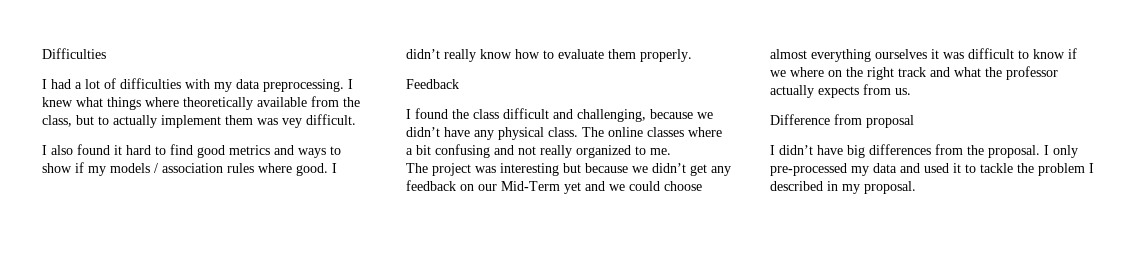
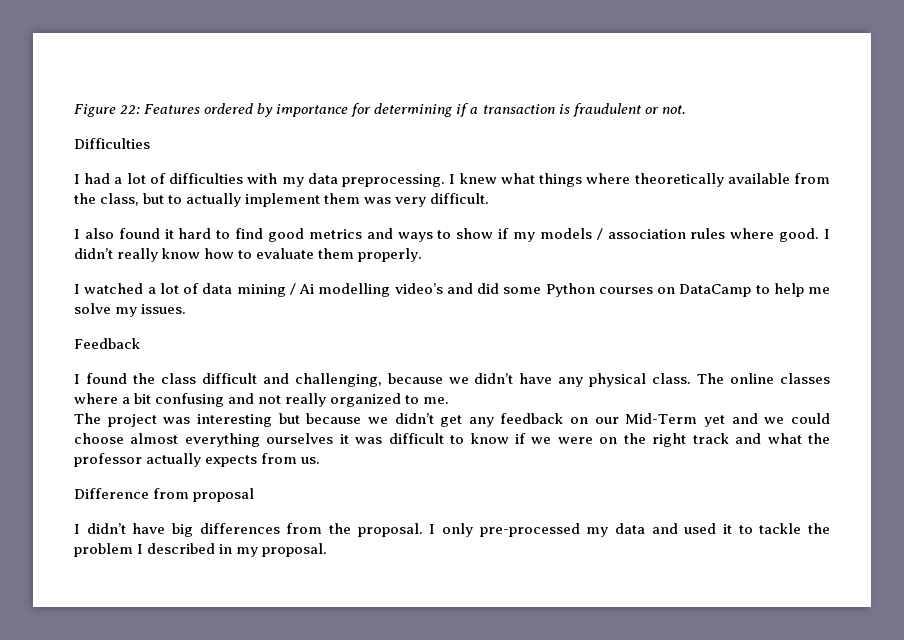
+ Figure 22: Features ordered by importance for determining if a transaction is fraudulent or not.
- I knew what things where theoretically available from the class, but to actually implement them was vey difficult.
+ I knew what things where theoretically available from the class, but to actually implement them was very difficult.
+ I watched a lot of data mining / Ai modelling video’s and did some Python courses on DataCamp to help me solve my issues.
- The project was interesting but because we didn’t get any feedback on our Mid-Term yet and we could choose almost everything ourselves it was difficult to know if we where on the right track and what the professor actually expects from us.
+ The project was interesting but because we didn’t get any feedback on our Mid-Term yet and we could choose almost everything ourselves it was difficult to know if we were on the right track and what the professor actually expects from us.

